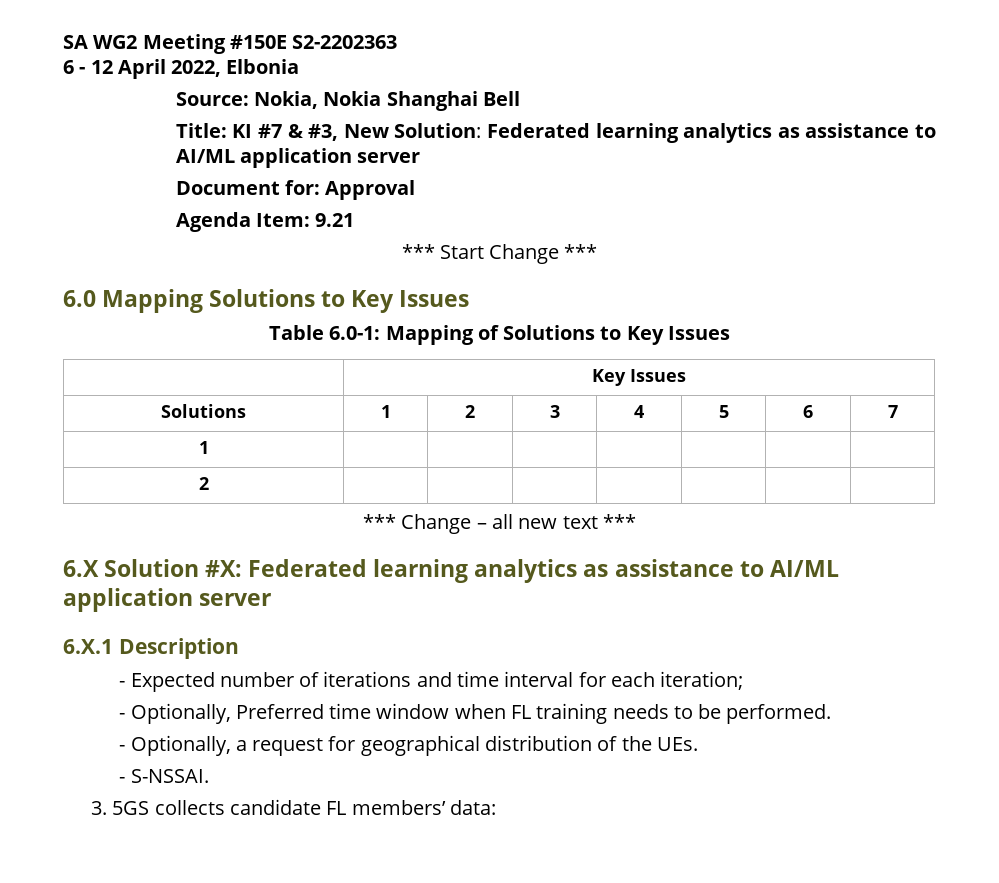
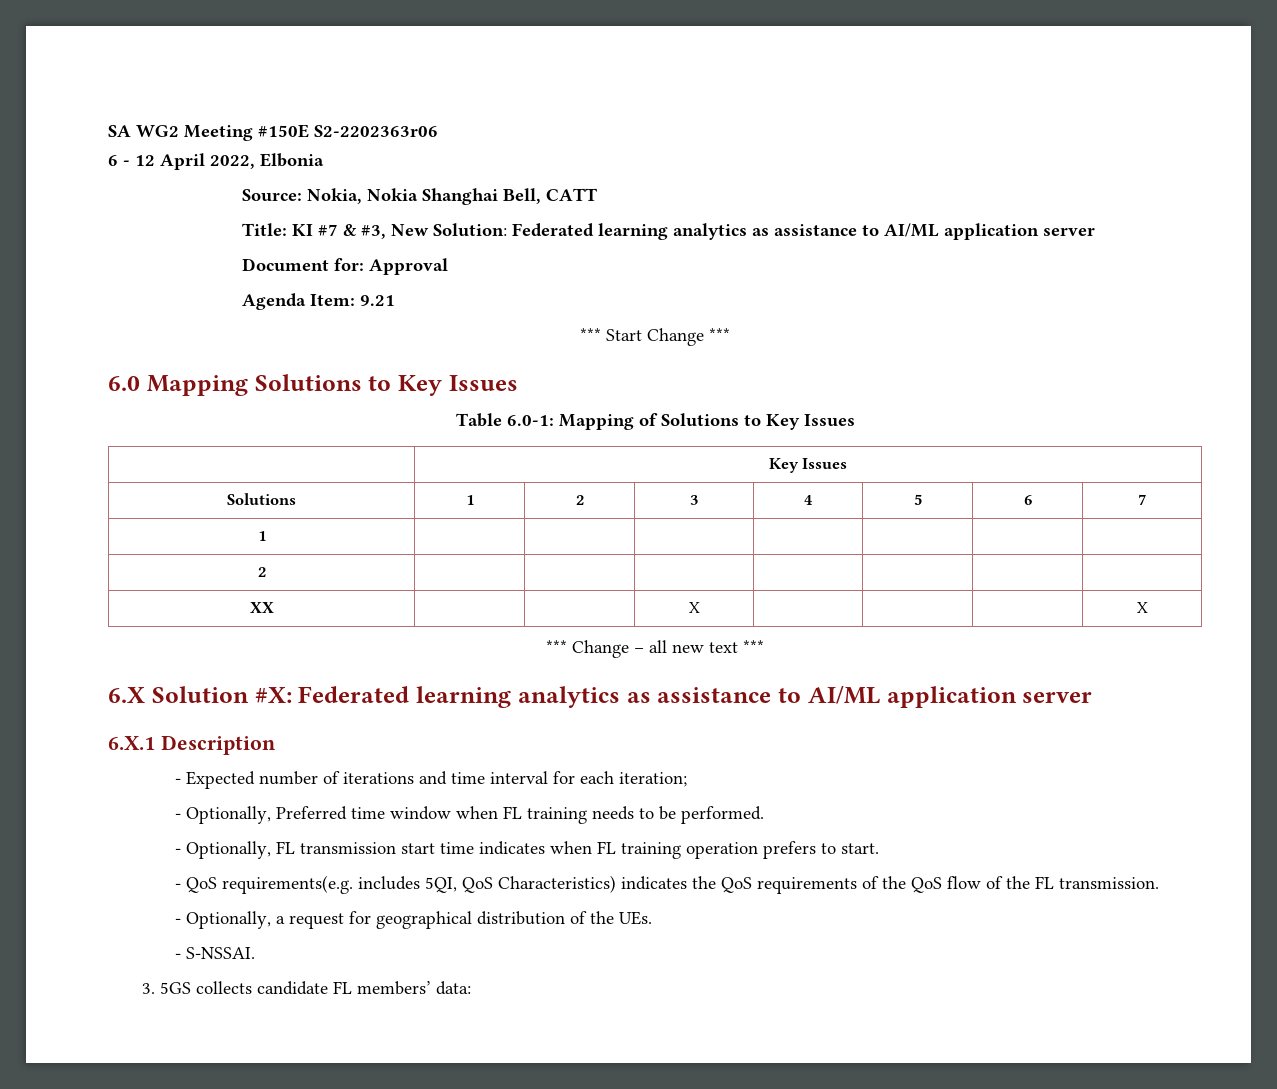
- SA WG2 Meeting #150E S2-2202363
+ SA WG2 Meeting #150E S2-2202363r06
- Source: Nokia, Nokia Shanghai Bell
+ Source: Nokia, Nokia Shanghai Bell, CATT
+ XX | | | X | | | | X
+ - Optionally, FL transmission start time indicates when FL training operation prefers to start.
+ - QoS requirements(e.g. includes 5QI, QoS Characteristics) indicates the QoS requirements of the QoS flow of the FL transmission.

